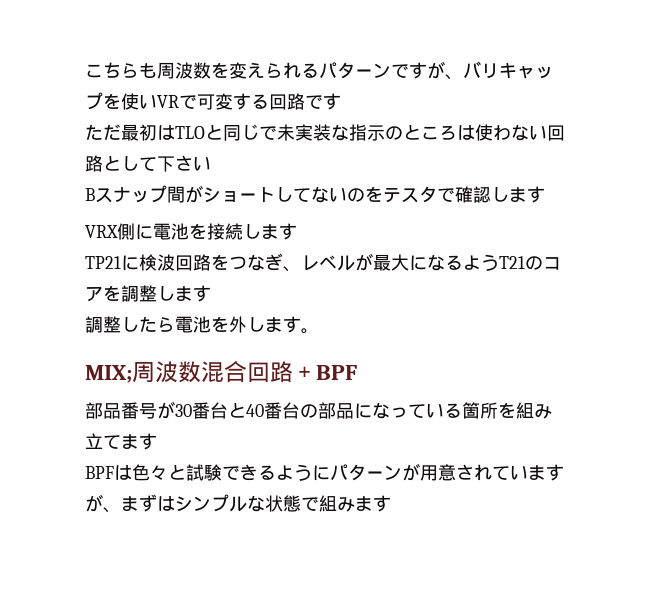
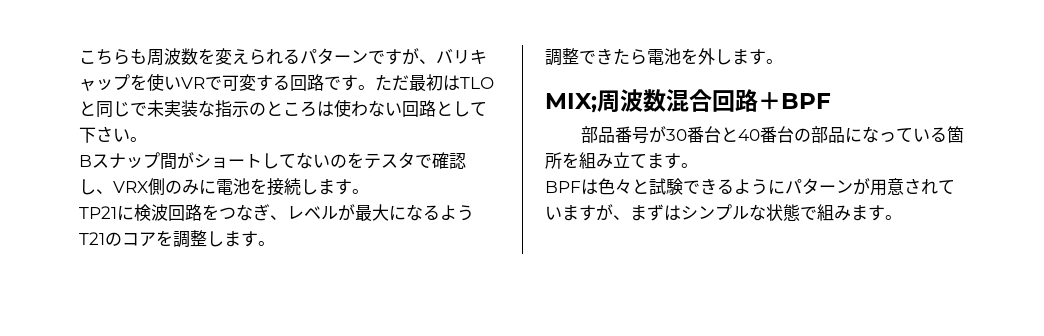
- こちらも周波数を変えられるパターンですが、バリキャップを使いVRで可変する回路です
- ただ最初はTLOと同じで未実装な指示のところは使わない回路として下さい
+ こちらも周波数を変えられるパターンですが、バリキャップを使いVRで可変する回路です。ただ最初はTLOと同じで未実装な指示のところは使わない回路として下さい。
- Bスナップ間がショートしてないのをテスタで確認します
- VRX側に電池を接続します
+ Bスナップ間がショートしてないのをテスタで確認し、VRX側のみに電池を接続します。
- TP21に検波回路をつなぎ、レベルが最大になるようT21のコアを調整します
- 調整したら電池を外します。
+ TP21に検波回路をつなぎ、レベルが最大になるようT21のコアを調整します。
+ 調整できたら電池を外します。
- 部品番号が30番台と40番台の部品になっている箇所を組み立てます
+ 部品番号が30番台と40番台の部品になっている箇所を組み立てます。
- BPFは色々と試験できるようにパターンが用意されていますが、まずはシンプルな状態で組みます
+ BPFは色々と試験できるようにパターンが用意されていますが、まずはシンプルな状態で組みます。

